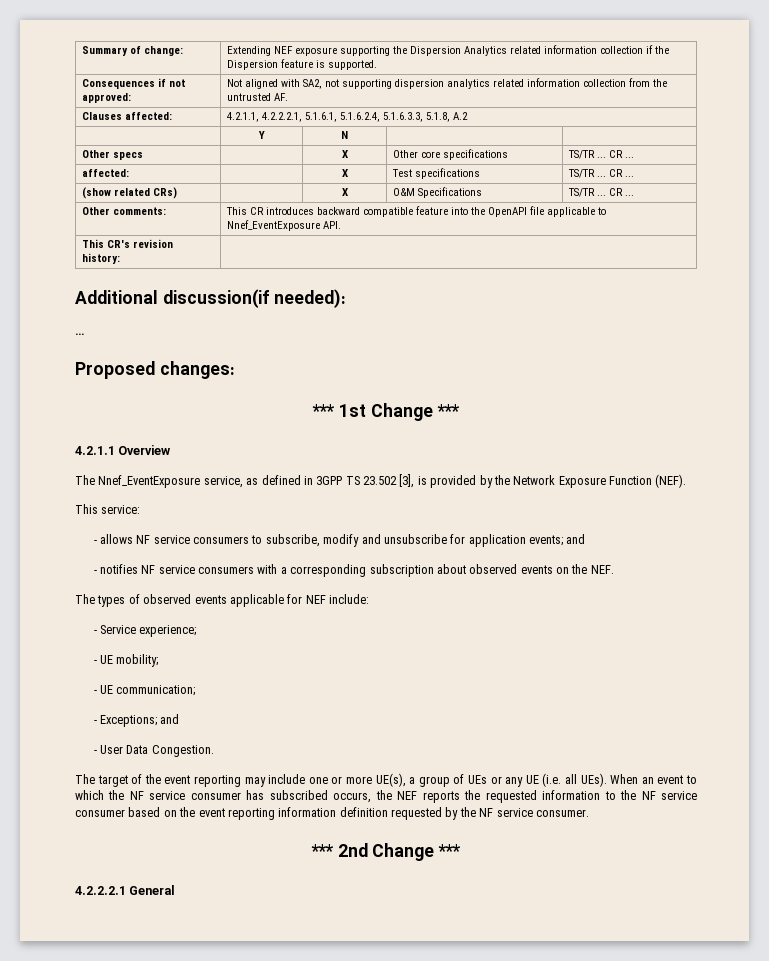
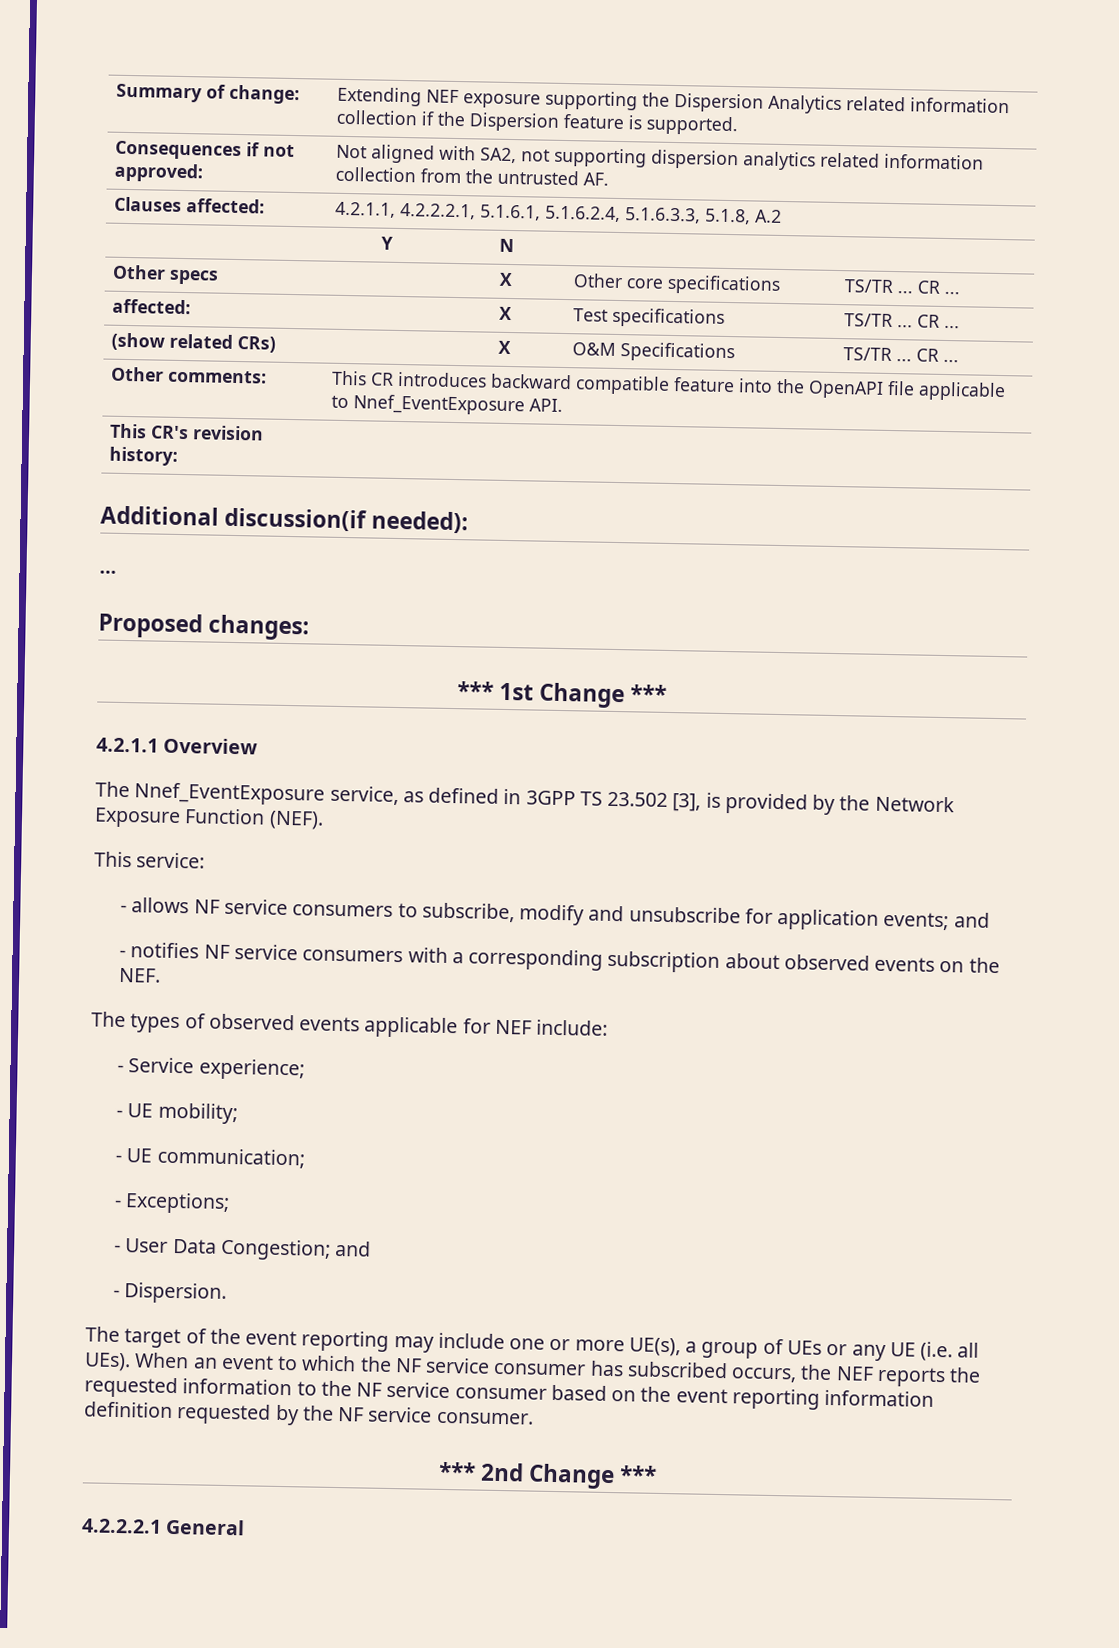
- - Exceptions; and
+ - Exceptions;
- - User Data Congestion.
+ - User Data Congestion; and
+ - Dispersion.

